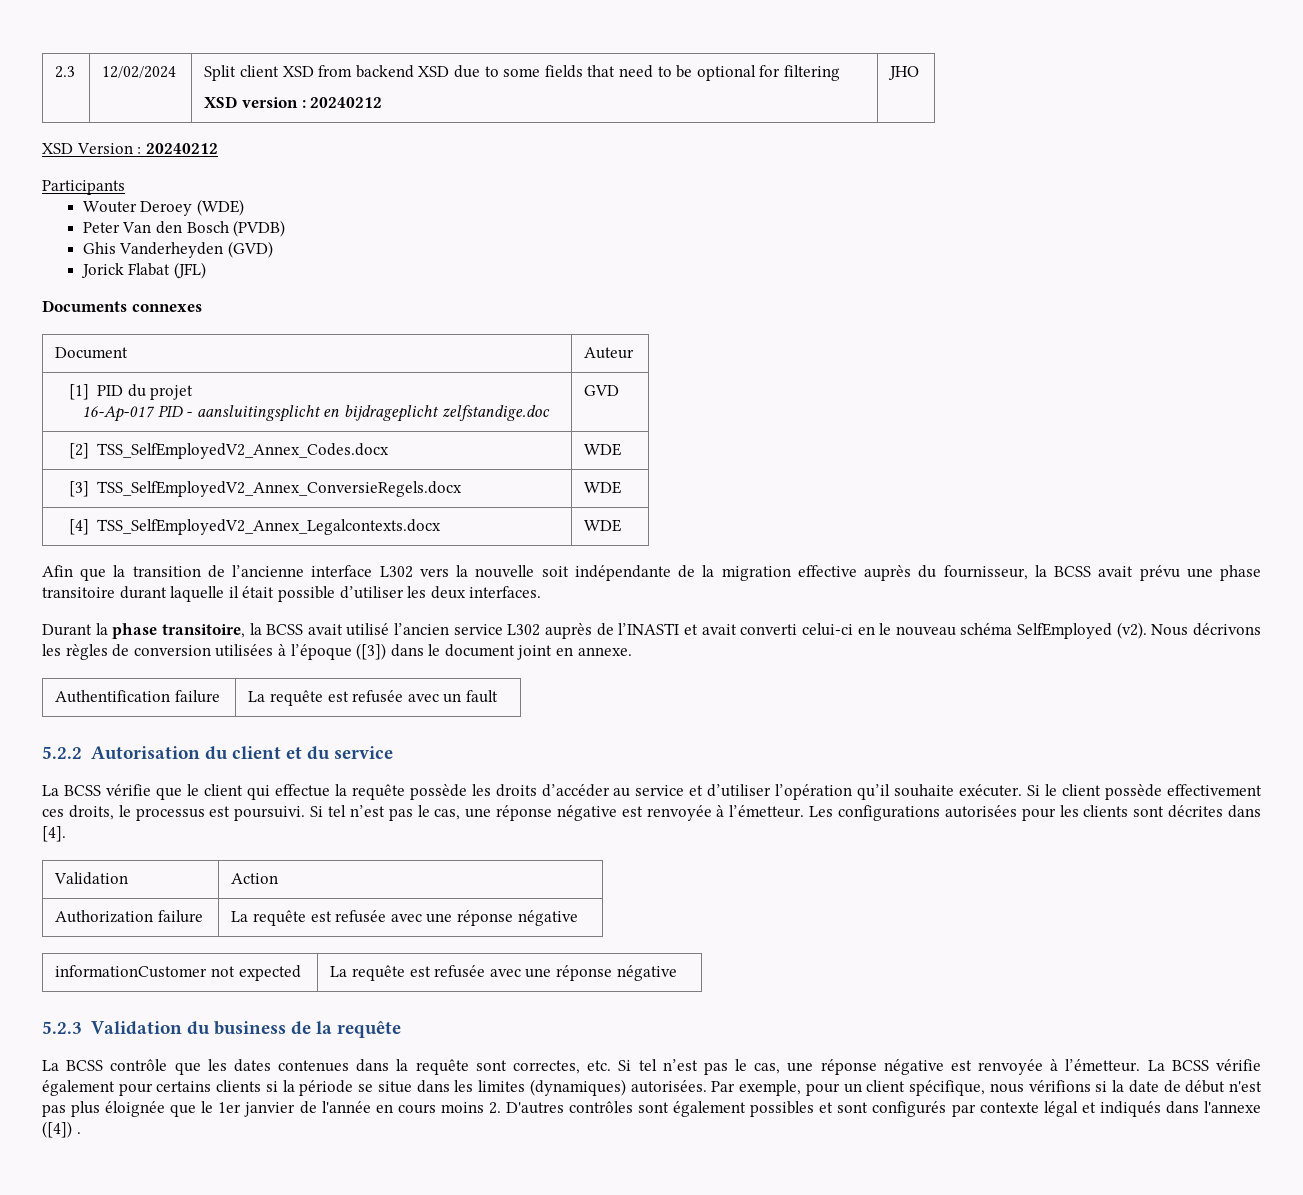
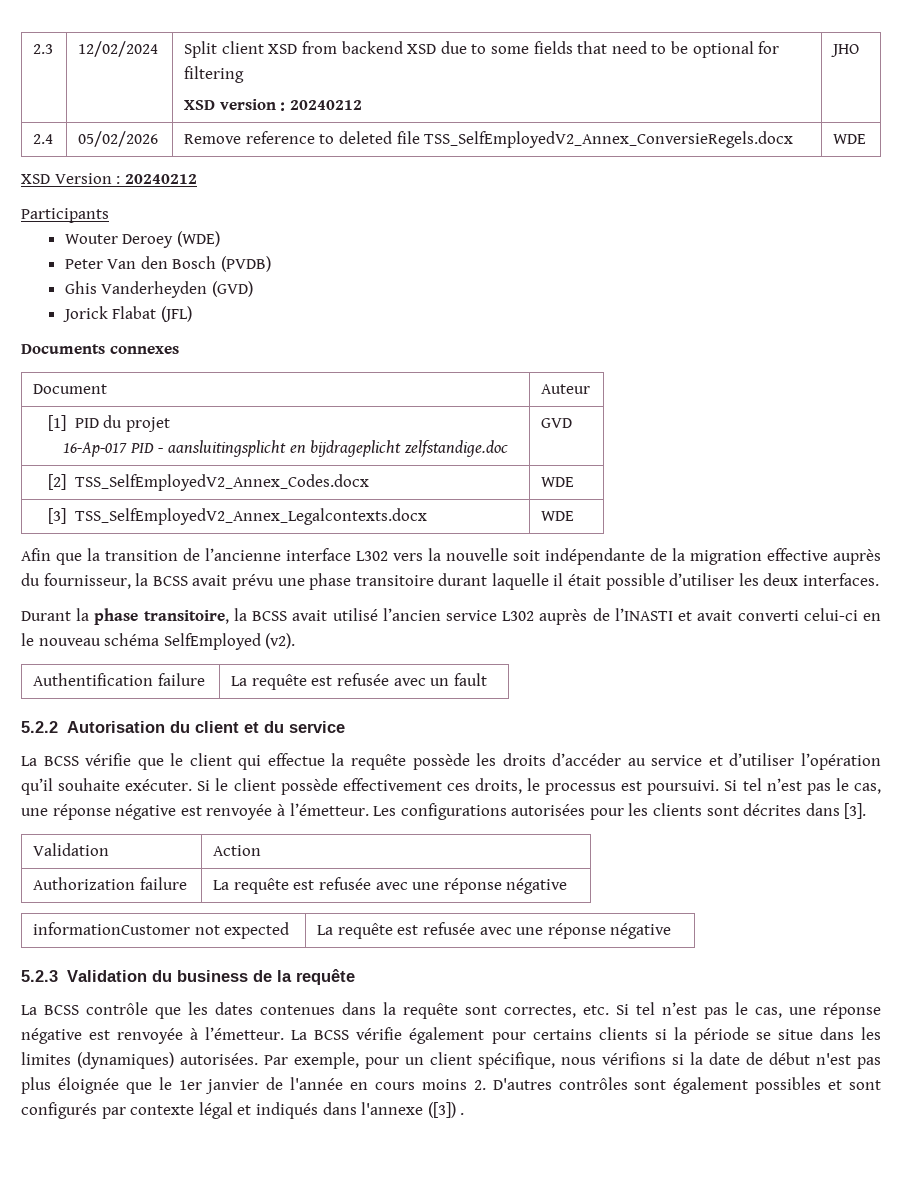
+ 2.4 | 05/02/2026 | Remove reference to deleted file TSS_SelfEmployedV2_Annex_ConversieRegels.docx | WDE
- [3] TSS_SelfEmployedV2_Annex_ConversieRegels.docx | WDE
- [4] TSS_SelfEmployedV2_Annex_Legalcontexts.docx | WDE
+ [3] TSS_SelfEmployedV2_Annex_Legalcontexts.docx | WDE
- Nous décrivons les règles de conversion utilisées à l’époque ([3]) dans le document joint en annexe.
- Les configurations autorisées pour les clients sont décrites dans [4].
+ Les configurations autorisées pour les clients sont décrites dans [3].
- Par exemple, pour un client spécifique, nous vérifions si la date de début n'est pas plus éloignée que le 1er janvier de l'année en cours moins 2. D'autres contrôles sont également possibles et sont configurés par contexte légal et indiqués dans l'annexe ([4]) .
+ Par exemple, pour un client spécifique, nous vérifions si la date de début n'est pas plus éloignée que le 1er janvier de l'année en cours moins 2. D'autres contrôles sont également possibles et sont configurés par contexte légal et indiqués dans l'annexe ([3]) .

